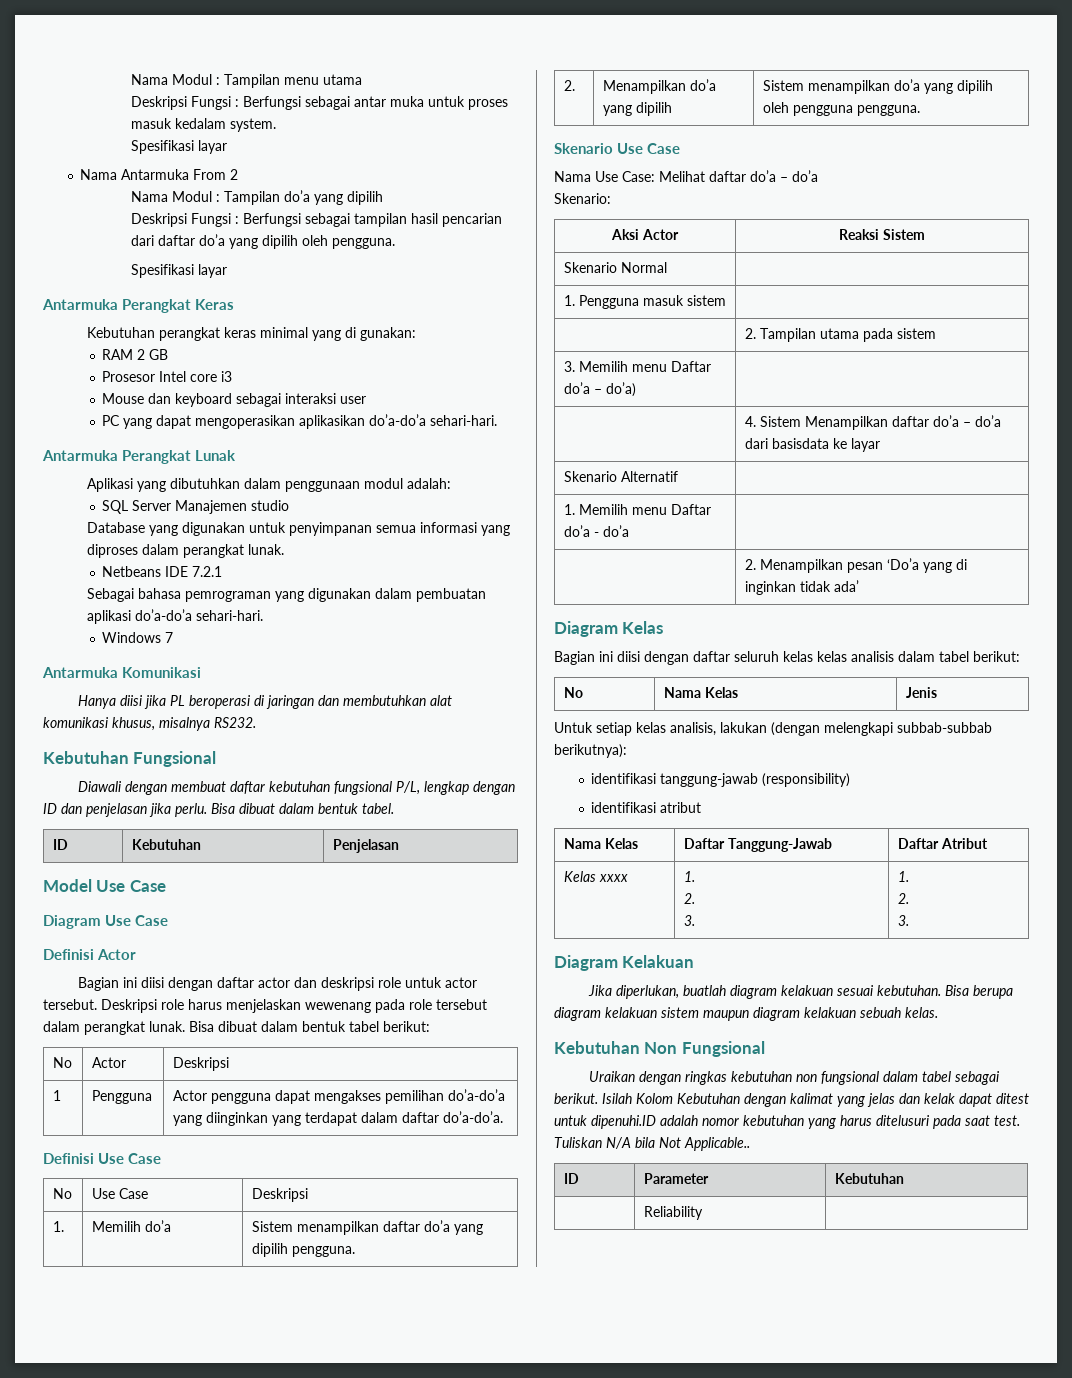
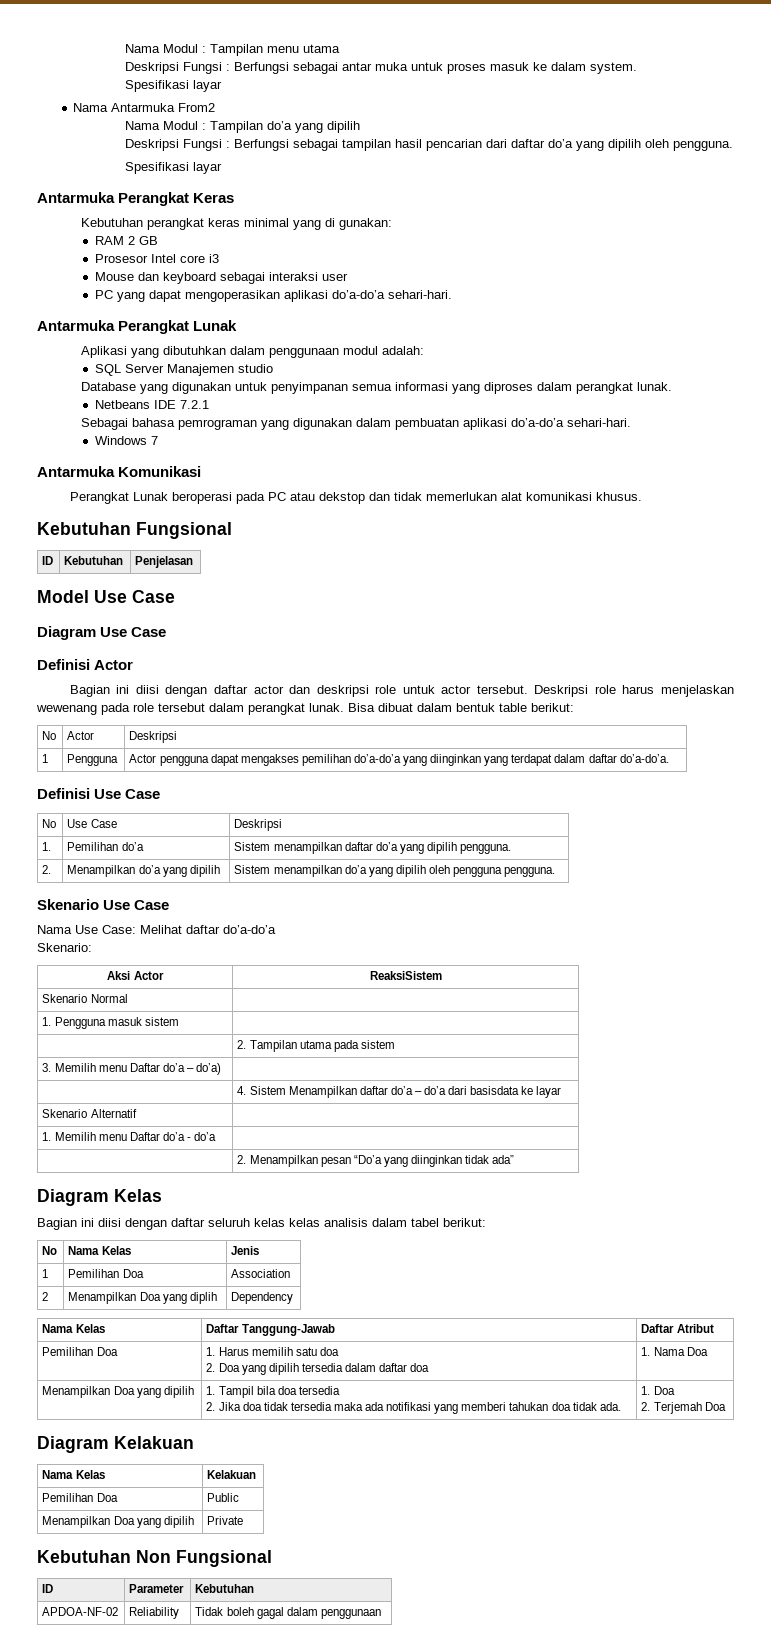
- Deskripsi Fungsi : Berfungsi sebagai antar muka untuk proses masuk kedalam system.
+ Deskripsi Fungsi : Berfungsi sebagai antar muka untuk proses masuk ke dalam system.
- Nama Antarmuka From 2
+ Nama Antarmuka From2
- PC yang dapat mengoperasikan aplikasikan do’a-do’a sehari-hari.
+ PC yang dapat mengoperasikan aplikasi do’a-do’a sehari-hari.
- Hanya diisi jika PL beroperasi di jaringan dan membutuhkan alat komunikasi khusus, misalnya RS232.
+ Perangkat Lunak beroperasi pada PC atau dekstop dan tidak memerlukan alat komunikasi khusus.
  Kebutuhan Fungsional
- Diawali dengan membuat daftar kebutuhan fungsional P/L, lengkap dengan ID dan penjelasan jika perlu. Bisa dibuat dalam bentuk tabel.
- Bisa dibuat dalam bentuk tabel berikut:
+ Bisa dibuat dalam bentuk table berikut:
- 1. | Memilih do’a | Sistem menampilkan daftar do’a yang dipilih pengguna.
+ 1. | Pemilihan do’a | Sistem menampilkan daftar do’a yang dipilih pengguna.
- Nama Use Case: Melihat daftar do’a – do’a
+ Nama Use Case: Melihat daftar do’a-do’a
- Aksi Actor | Reaksi Sistem
+ Aksi Actor | ReaksiSistem
- | 2. Menampilkan pesan ‘Do’a yang di inginkan tidak ada’
+ | 2. Menampilkan pesan “Do’a yang diinginkan tidak ada”
- Untuk setiap kelas analisis, lakukan (dengan melengkapi subbab-subbab berikutnya):
- identifikasi tanggung-jawab (responsibility)
- identifikasi atribut
+ 1 | Pemilihan Doa | Association
+ 2 | Menampilkan Doa yang diplih | Dependency
- Kelas xxxx | 1.
- 2.
- 3. | 1.
- 2.
- 3.
+ Pemilihan Doa | 1. Harus memilih satu doa
+ 2. Doa yang dipilih tersedia dalam daftar doa | 1. Nama Doa
+ Menampilkan Doa yang dipilih | 1. Tampil bila doa tersedia
+ 2. Jika doa tidak tersedia maka ada notifikasi yang memberi tahukan doa tidak ada. | 1. Doa
+ 2. Terjemah Doa
  Diagram Kelakuan
- Jika diperlukan, buatlah diagram kelakuan sesuai kebutuhan. Bisa berupa diagram kelakuan sistem maupun diagram kelakuan sebuah kelas.
+ Nama Kelas | Kelakuan
+ Pemilihan Doa | Public
+ Menampilkan Doa yang dipilih | Private
  Kebutuhan Non Fungsional
- Uraikan dengan ringkas kebutuhan non fungsional dalam tabel sebagai berikut. Isilah Kolom Kebutuhan dengan kalimat yang jelas dan kelak dapat ditest untuk dipenuhi.ID adalah nomor kebutuhan yang harus ditelusuri pada saat test. Tuliskan N/A bila Not Applicable..
- | Reliability |
+ APDOA-NF-02 | Reliability | Tidak boleh gagal dalam penggunaan

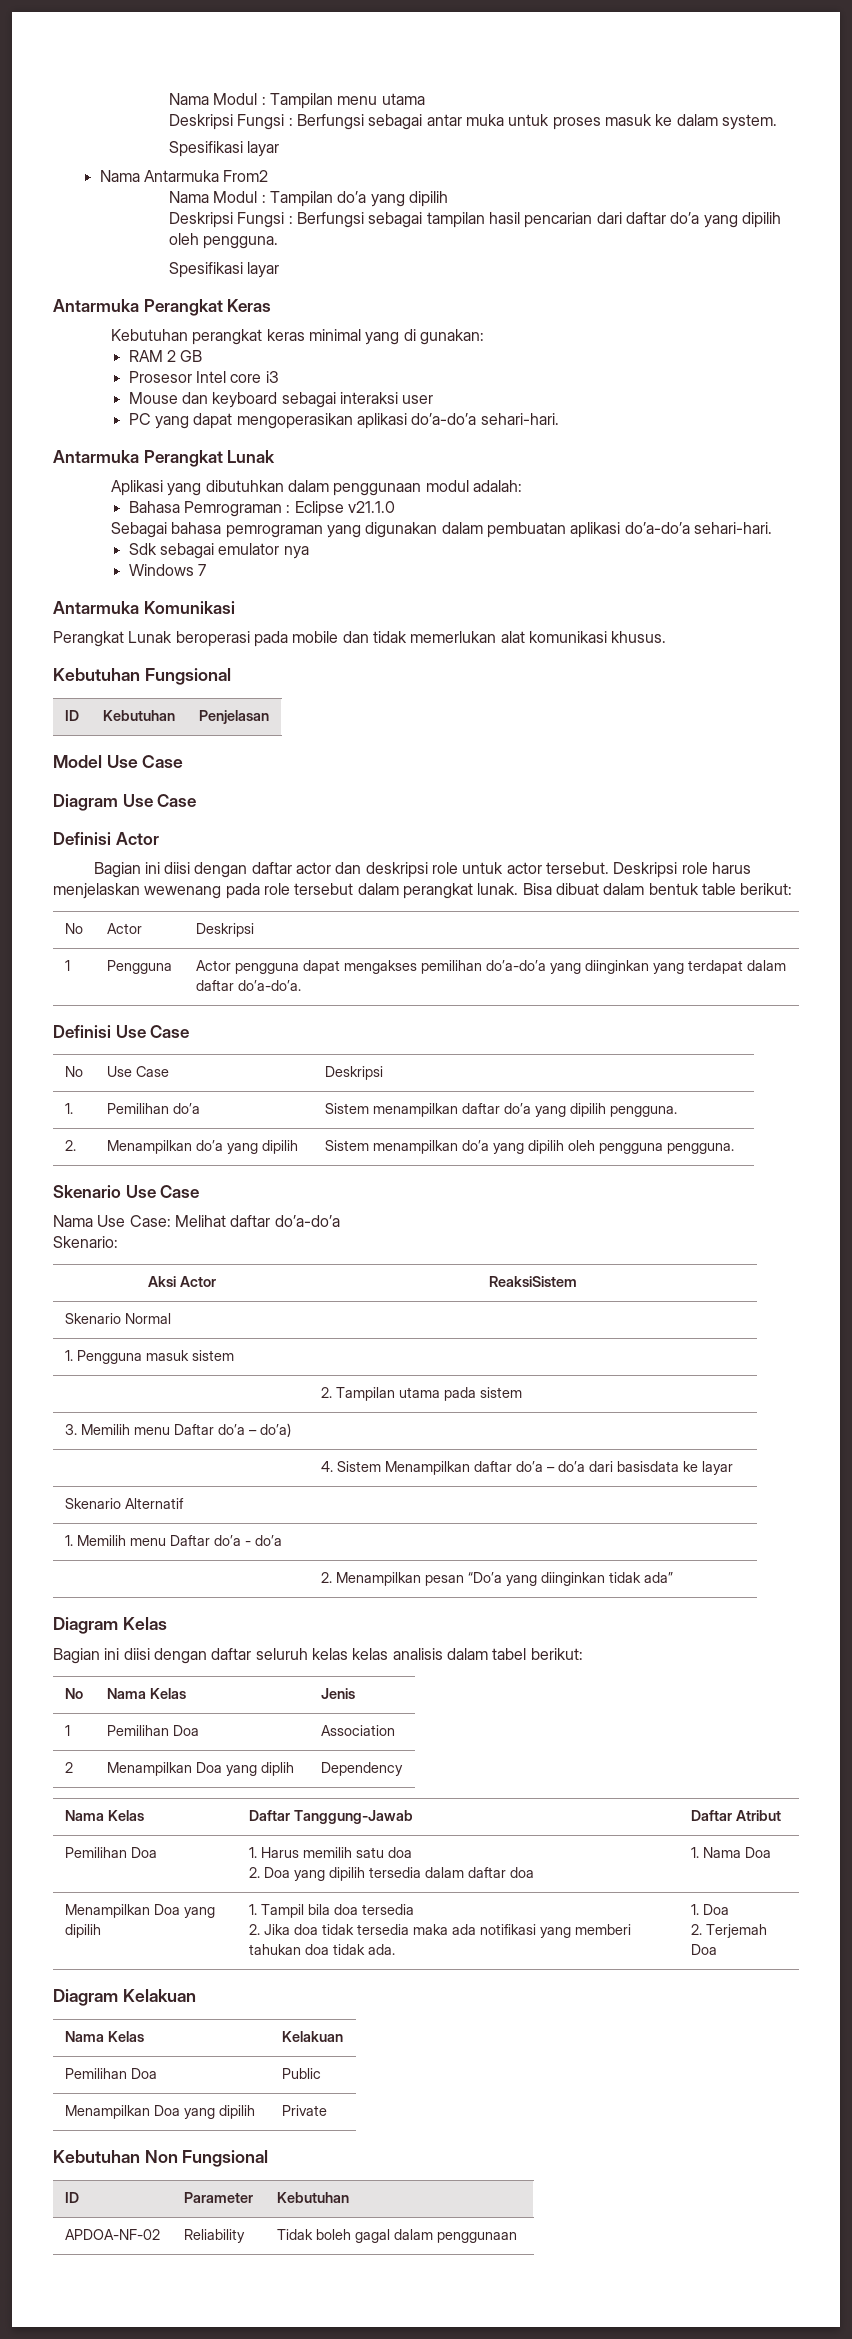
- SQL Server Manajemen studio
- Database yang digunakan untuk penyimpanan semua informasi yang diproses dalam perangkat lunak.
- Netbeans IDE 7.2.1
+ Bahasa Pemrograman : Eclipse v21.1.0
+ Sdk sebagai emulator nya
- Perangkat Lunak beroperasi pada PC atau dekstop dan tidak memerlukan alat komunikasi khusus.
+ Perangkat Lunak beroperasi pada mobile dan tidak memerlukan alat komunikasi khusus.

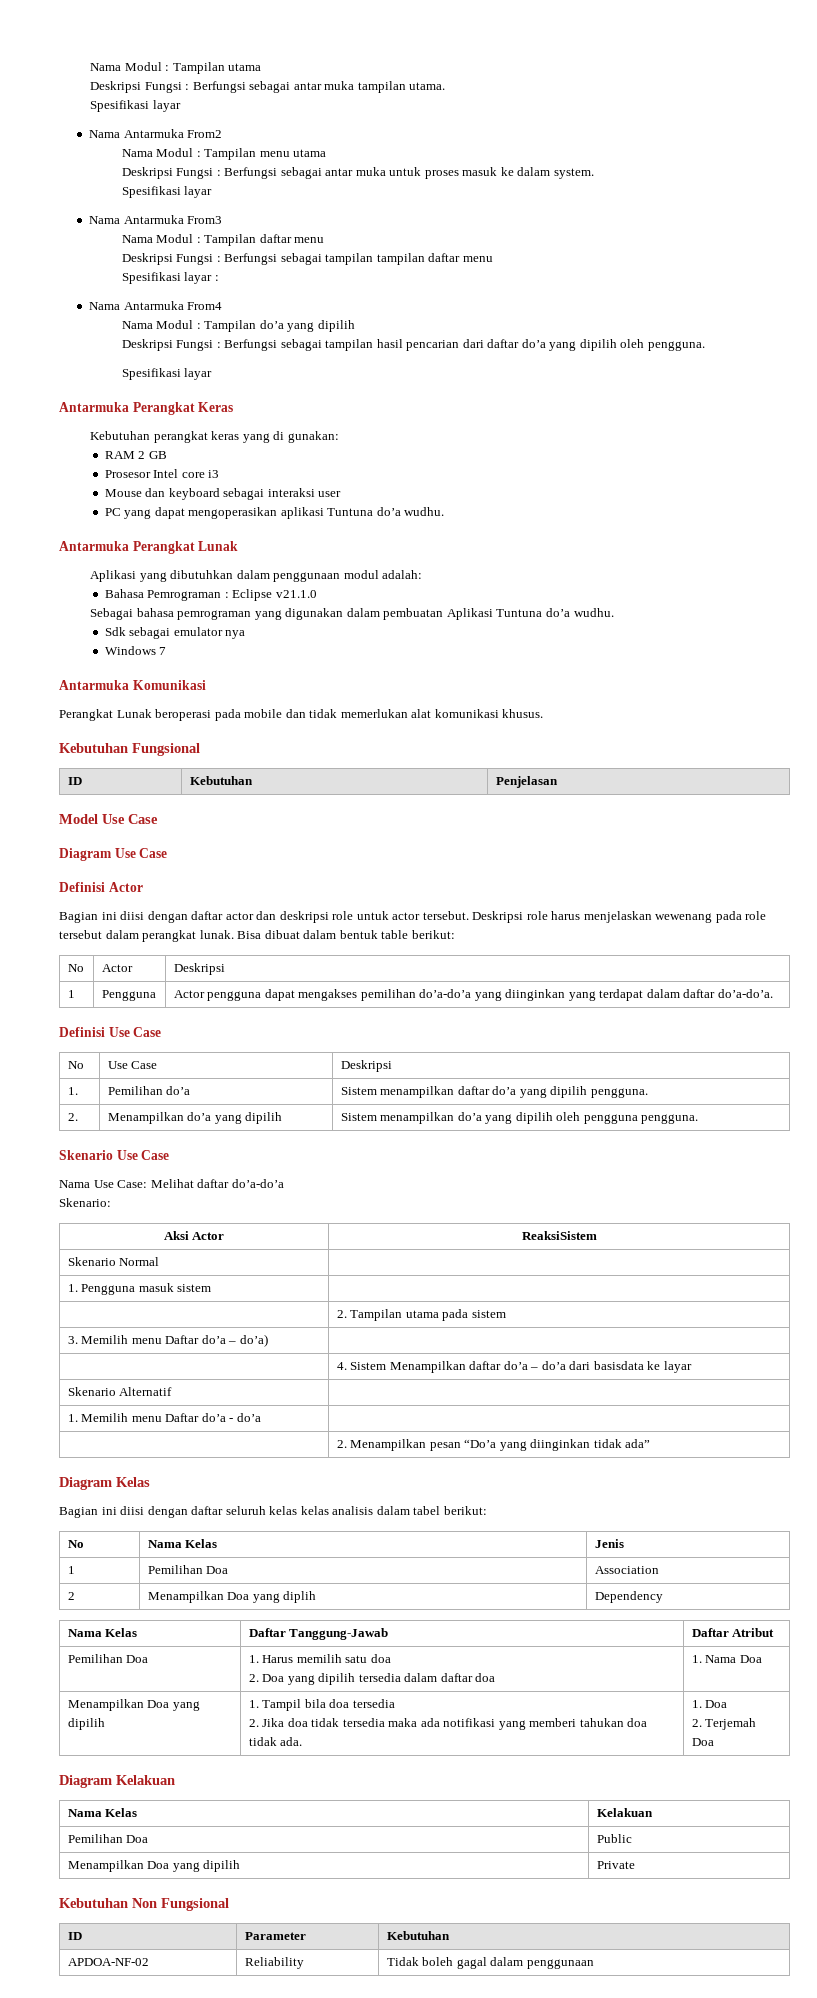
+ Nama Modul : Tampilan utama
+ Deskripsi Fungsi : Berfungsi sebagai antar muka tampilan utama.
+ Spesifikasi layar
+ Nama Antarmuka From2
- Nama Antarmuka From2
+ Nama Antarmuka From3
+ Nama Modul : Tampilan daftar menu
+ Deskripsi Fungsi : Berfungsi sebagai tampilan tampilan daftar menu
+ Spesifikasi layar :
+ Nama Antarmuka From4
- Kebutuhan perangkat keras minimal yang di gunakan:
+ Kebutuhan perangkat keras yang di gunakan:
- PC yang dapat mengoperasikan aplikasi do’a-do’a sehari-hari.
+ PC yang dapat mengoperasikan aplikasi Tuntuna do’a wudhu.
- Sebagai bahasa pemrograman yang digunakan dalam pembuatan aplikasi do’a-do’a sehari-hari.
+ Sebagai bahasa pemrograman yang digunakan dalam pembuatan Aplikasi Tuntuna do’a wudhu.

